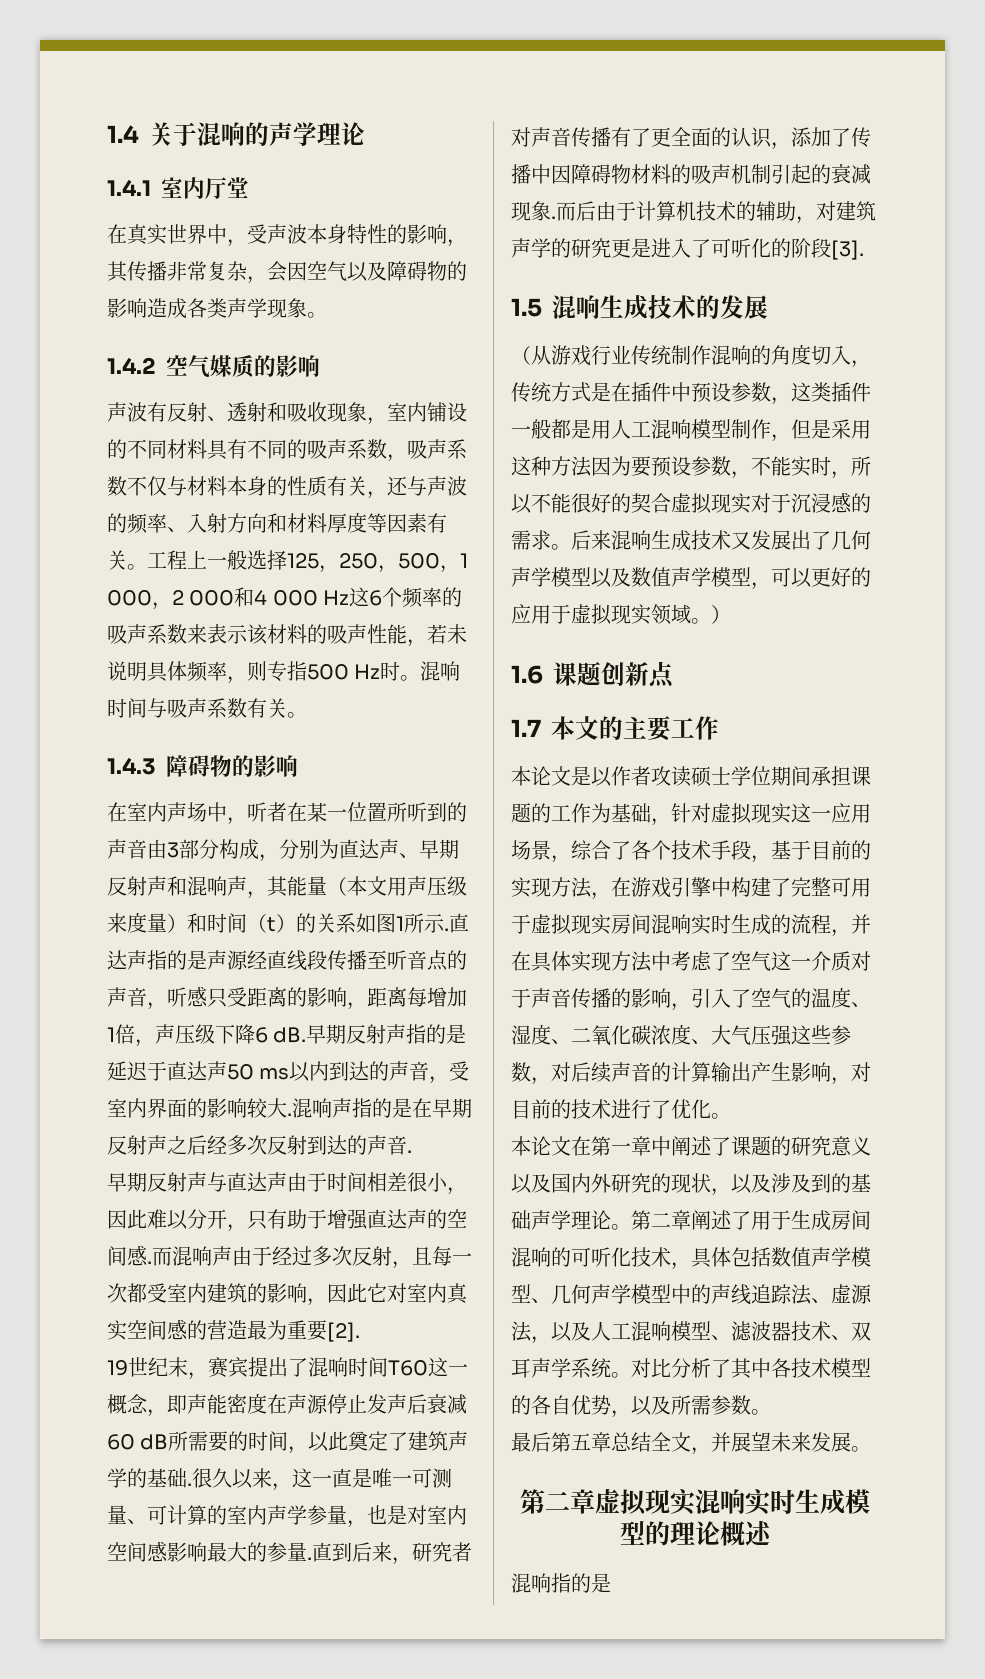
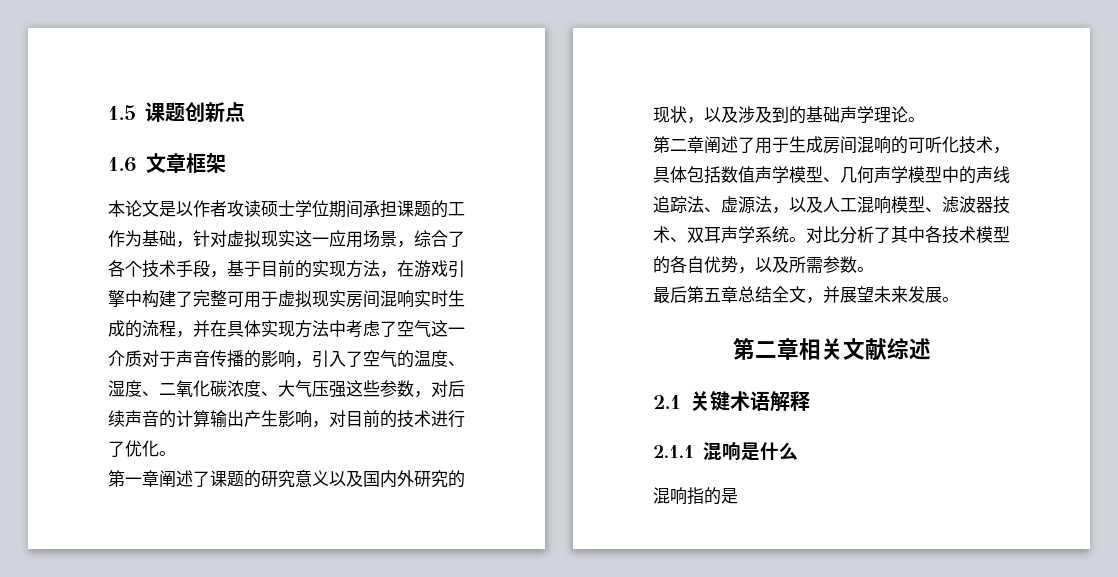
- 1.4关于混响的声学理论
- 1.4.1室内厅堂
- 在真实世界中，受声波本身特性的影响，其传播非常复杂，会因空气以及障碍物的影响造成各类声学现象。
- 1.4.2空气媒质的影响
- 声波有反射、透射和吸收现象，室内铺设的不同材料具有不同的吸声系数，吸声系数不仅与材料本身的性质有关，还与声波的频率、入射方向和材料厚度等因素有关。工程上一般选择125，250，500，1 000，2 000和4 000 Hz这6个频率的吸声系数来表示该材料的吸声性能，若未说明具体频率，则专指500 Hz时。混响时间与吸声系数有关。
- 1.4.3障碍物的影响
- 在室内声场中，听者在某一位置所听到的声音由3部分构成，分别为直达声、早期反射声和混响声，其能量（本文用声压级来度量）和时间（t）的关系如图1所示.直达声指的是声源经直线段传播至听音点的声音，听感只受距离的影响，距离每增加1倍，声压级下降6 dB.早期反射声指的是延迟于直达声50 ms以内到达的声音，受室内界面的影响较大.混响声指的是在早期反射声之后经多次反射到达的声音.
- 早期反射声与直达声由于时间相差很小，因此难以分开，只有助于增强直达声的空间感.而混响声由于经过多次反射，且每一次都受室内建筑的影响，因此它对室内真实空间感的营造最为重要[2].
- 19世纪末，赛宾提出了混响时间T60这一概念，即声能密度在声源停止发声后衰减60 dB所需要的时间，以此奠定了建筑声学的基础.很久以来，这一直是唯一可测量、可计算的室内声学参量，也是对室内空间感影响最大的参量.直到后来，研究者对声音传播有了更全面的认识，添加了传播中因障碍物材料的吸声机制引起的衰减现象.而后由于计算机技术的辅助，对建筑声学的研究更是进入了可听化的阶段[3].
- 1.5混响生成技术的发展
- （从游戏行业传统制作混响的角度切入，传统方式是在插件中预设参数，这类插件一般都是用人工混响模型制作，但是采用这种方法因为要预设参数，不能实时，所以不能很好的契合虚拟现实对于沉浸感的需求。后来混响生成技术又发展出了几何声学模型以及数值声学模型，可以更好的应用于虚拟现实领域。）
- 1.6课题创新点
- 1.7本文的主要工作
+ 1.5课题创新点
+ 1.6文章框架
- 本论文在第一章中阐述了课题的研究意义以及国内外研究的现状，以及涉及到的基础声学理论。第二章阐述了用于生成房间混响的可听化技术，具体包括数值声学模型、几何声学模型中的声线追踪法、虚源法，以及人工混响模型、滤波器技术、双耳声学系统。
+ 第一章阐述了课题的研究意义以及国内外研究的现状，以及涉及到的基础声学理论。
+ 第二章阐述了用于生成房间混响的可听化技术，具体包括数值声学模型、几何声学模型中的声线追踪法、虚源法，以及人工混响模型、滤波器技术、双耳声学系统。
- 第二章虚拟现实混响实时生成模型的理论概述
+ 第二章相关文献综述
+ 2.1关键术语解释
+ 2.1.1混响是什么

